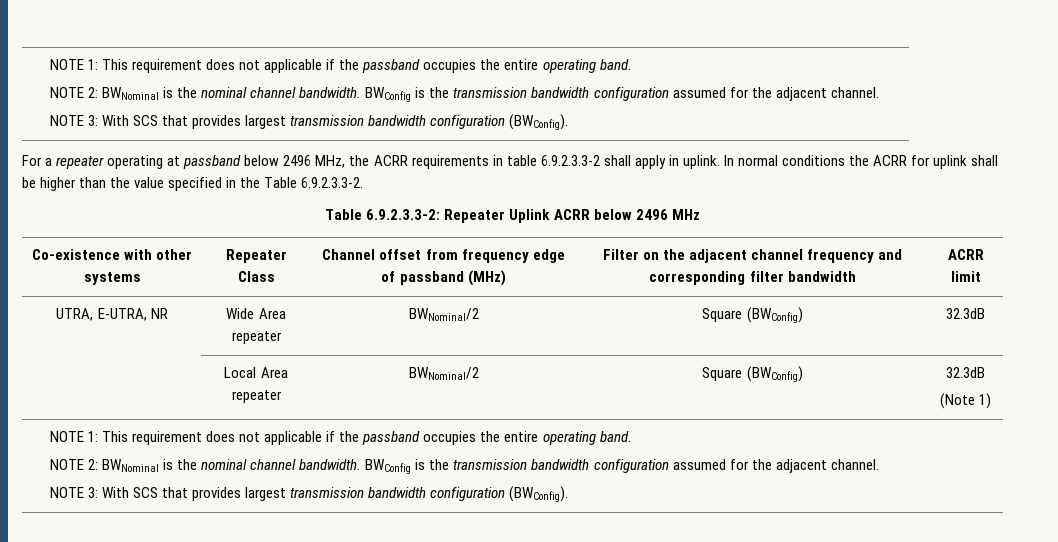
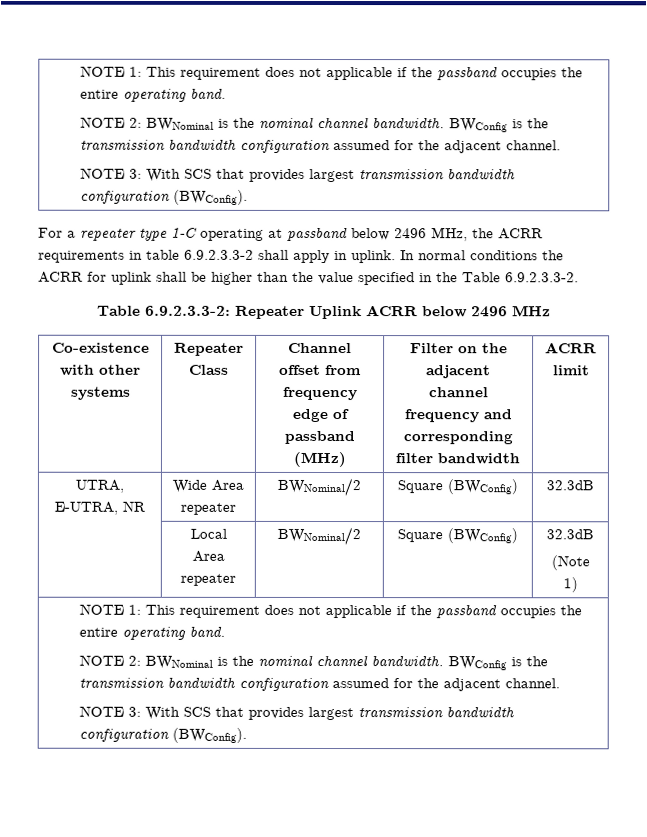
- For a repeater operating at passband below 2496 MHz, the ACRR requirements in table 6.9.2.3.3-2 shall apply in uplink.
+ For a repeater type 1-C operating at passband below 2496 MHz, the ACRR requirements in table 6.9.2.3.3-2 shall apply in uplink.

